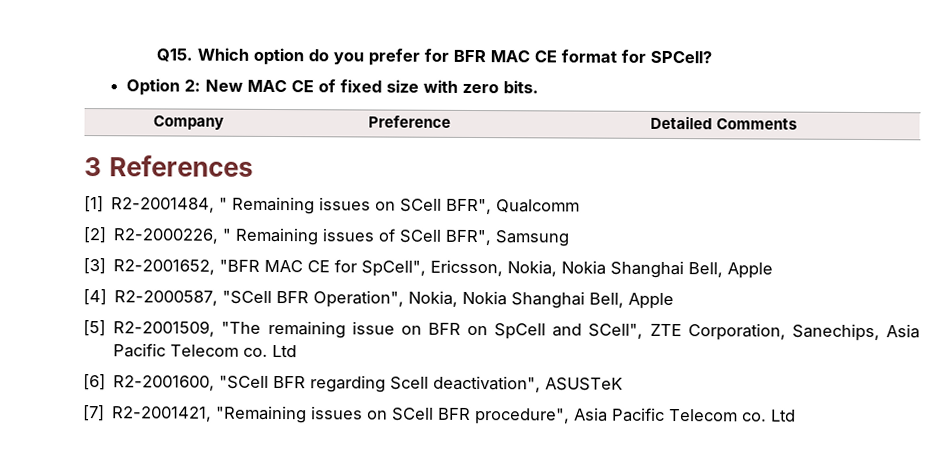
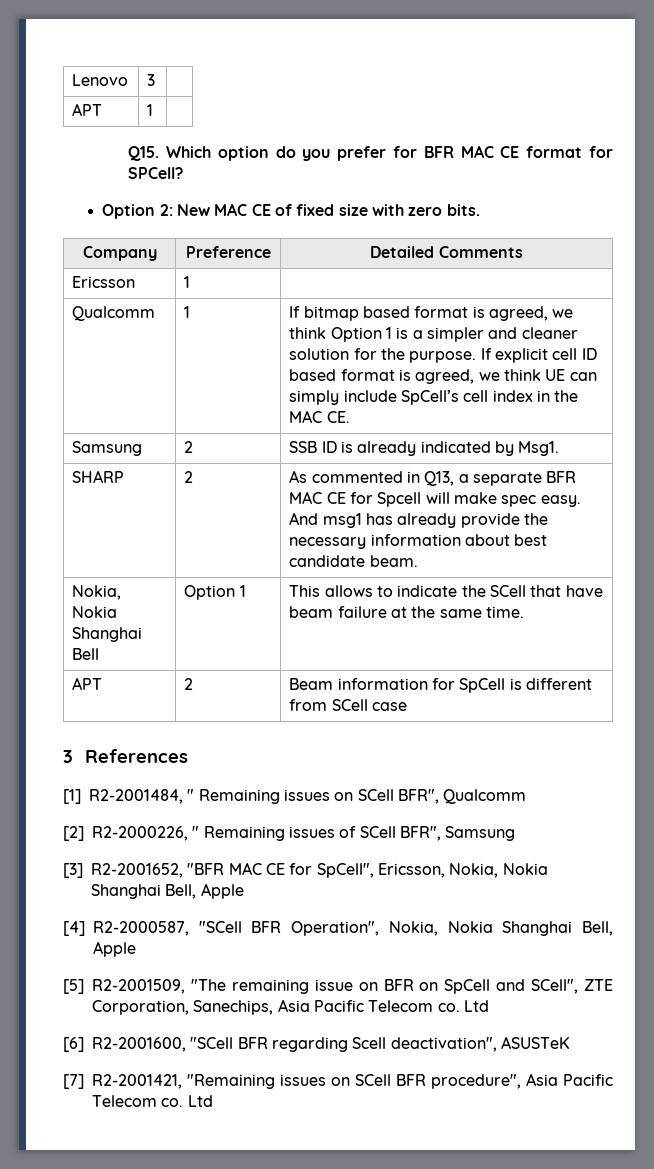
+ Lenovo | 3 |
+ APT | 1 |
+ Ericsson | 1 |
+ Qualcomm | 1 | If bitmap based format is agreed, we think Option 1 is a simpler and cleaner solution for the purpose. If explicit cell ID based format is agreed, we think UE can simply include SpCell’s cell index in the MAC CE.
+ Samsung | 2 | SSB ID is already indicated by Msg1.
+ SHARP | 2 | As commented in Q13, a separate BFR MAC CE for Spcell will make spec easy. And msg1 has already provide the necessary information about best candidate beam.
+ Nokia, Nokia Shanghai Bell | Option 1 | This allows to indicate the SCell that have beam failure at the same time.
+ APT | 2 | Beam information for SpCell is different from SCell case

